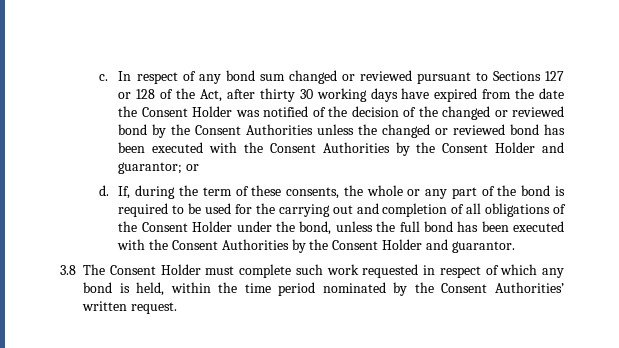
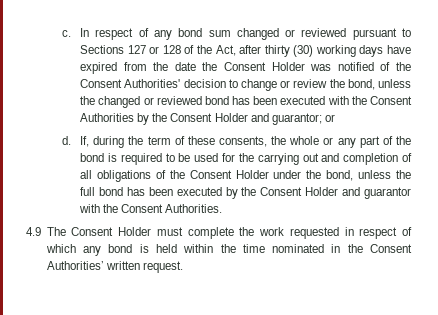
- In respect of any bond sum changed or reviewed pursuant to Sections 127 or 128 of the Act, after thirty 30 working days have expired from the date the Consent Holder was notified of the decision of the changed or reviewed bond by the Consent Authorities unless the changed or reviewed bond has been executed with the Consent Authorities by the Consent Holder and guarantor; or
+ In respect of any bond sum changed or reviewed pursuant to Sections 127 or 128 of the Act, after thirty (30) working days have expired from the date the Consent Holder was notified of the Consent Authorities' decision to change or review the bond, unless the changed or reviewed bond has been executed with the Consent Authorities by the Consent Holder and guarantor; or
- If, during the term of these consents, the whole or any part of the bond is required to be used for the carrying out and completion of all obligations of the Consent Holder under the bond, unless the full bond has been executed with the Consent Authorities by the Consent Holder and guarantor.
- 3.8 The Consent Holder must complete such work requested in respect of which any bond is held, within the time period nominated by the Consent Authorities’ written request.
+ If, during the term of these consents, the whole or any part of the bond is required to be used for the carrying out and completion of all obligations of the Consent Holder under the bond, unless the full bond has been executed by the Consent Holder and guarantor with the Consent Authorities.
+ 4.9 The Consent Holder must complete the work requested in respect of which any bond is held within the time nominated in the Consent Authorities’ written request.

